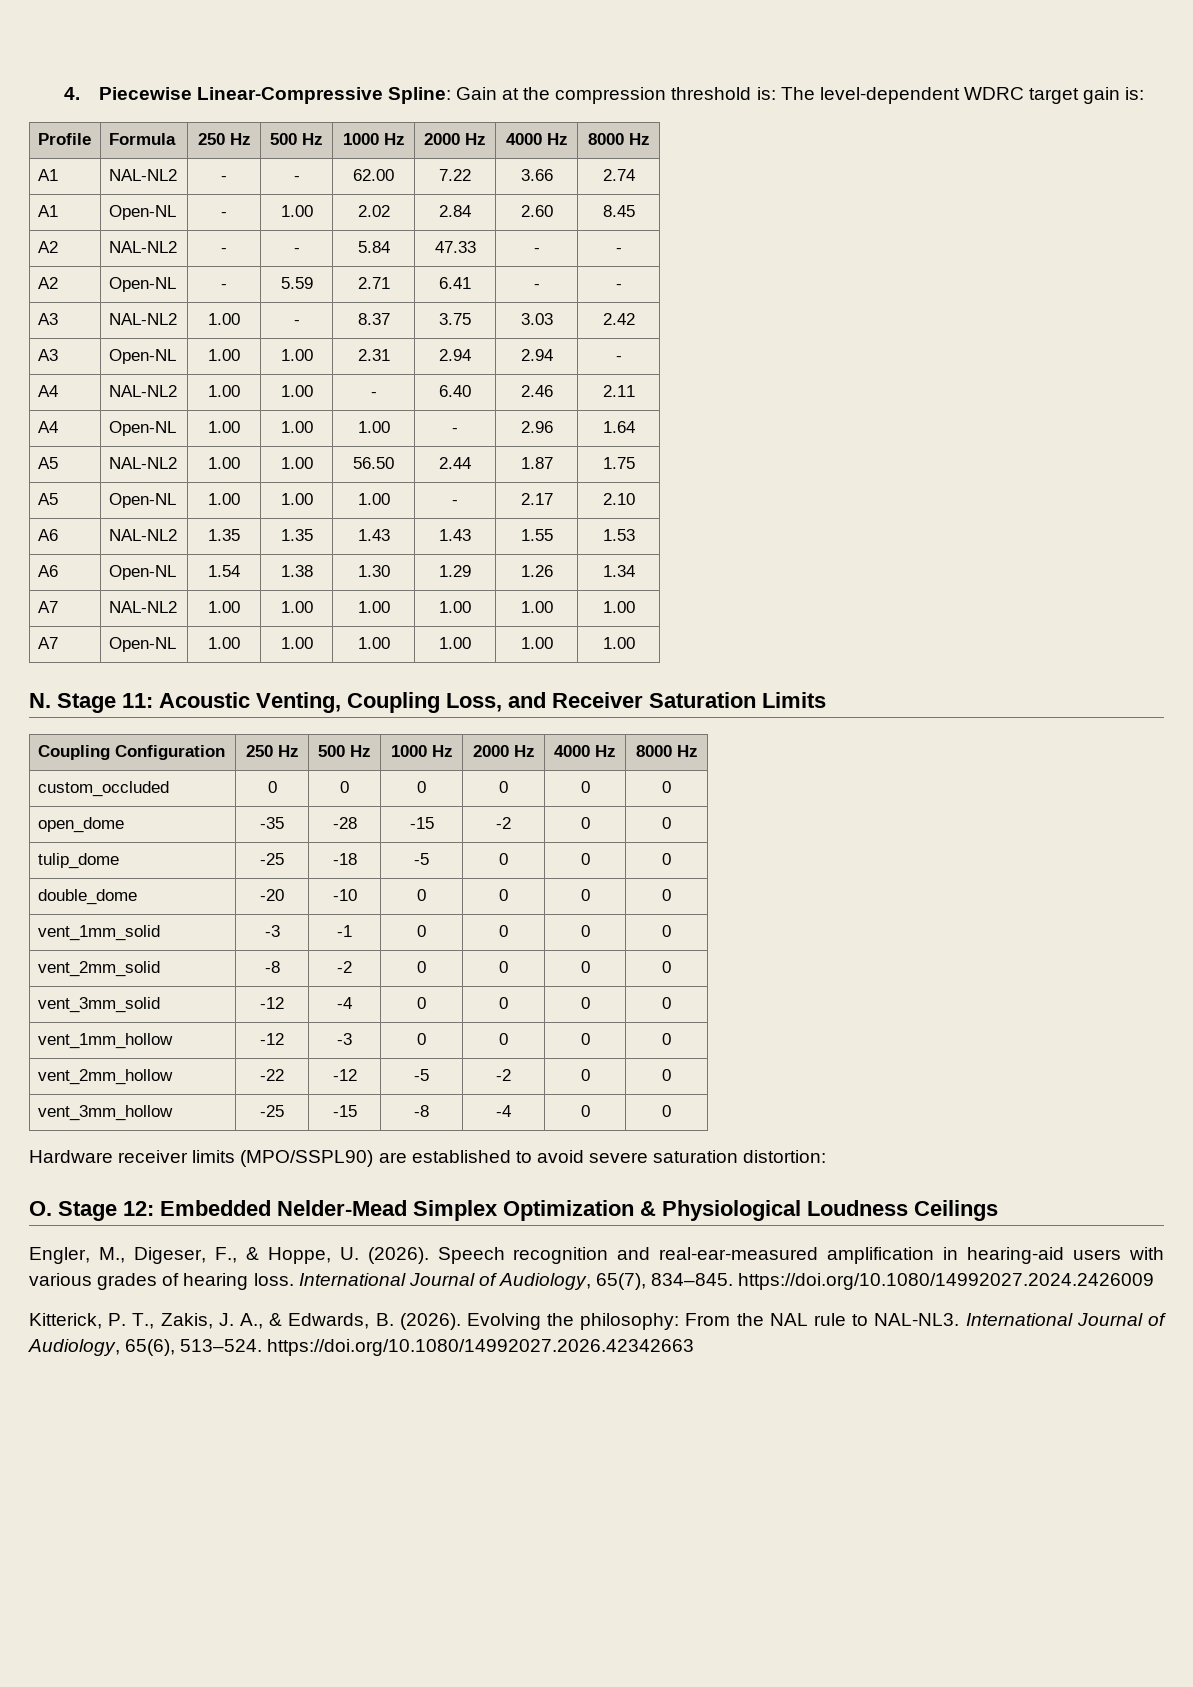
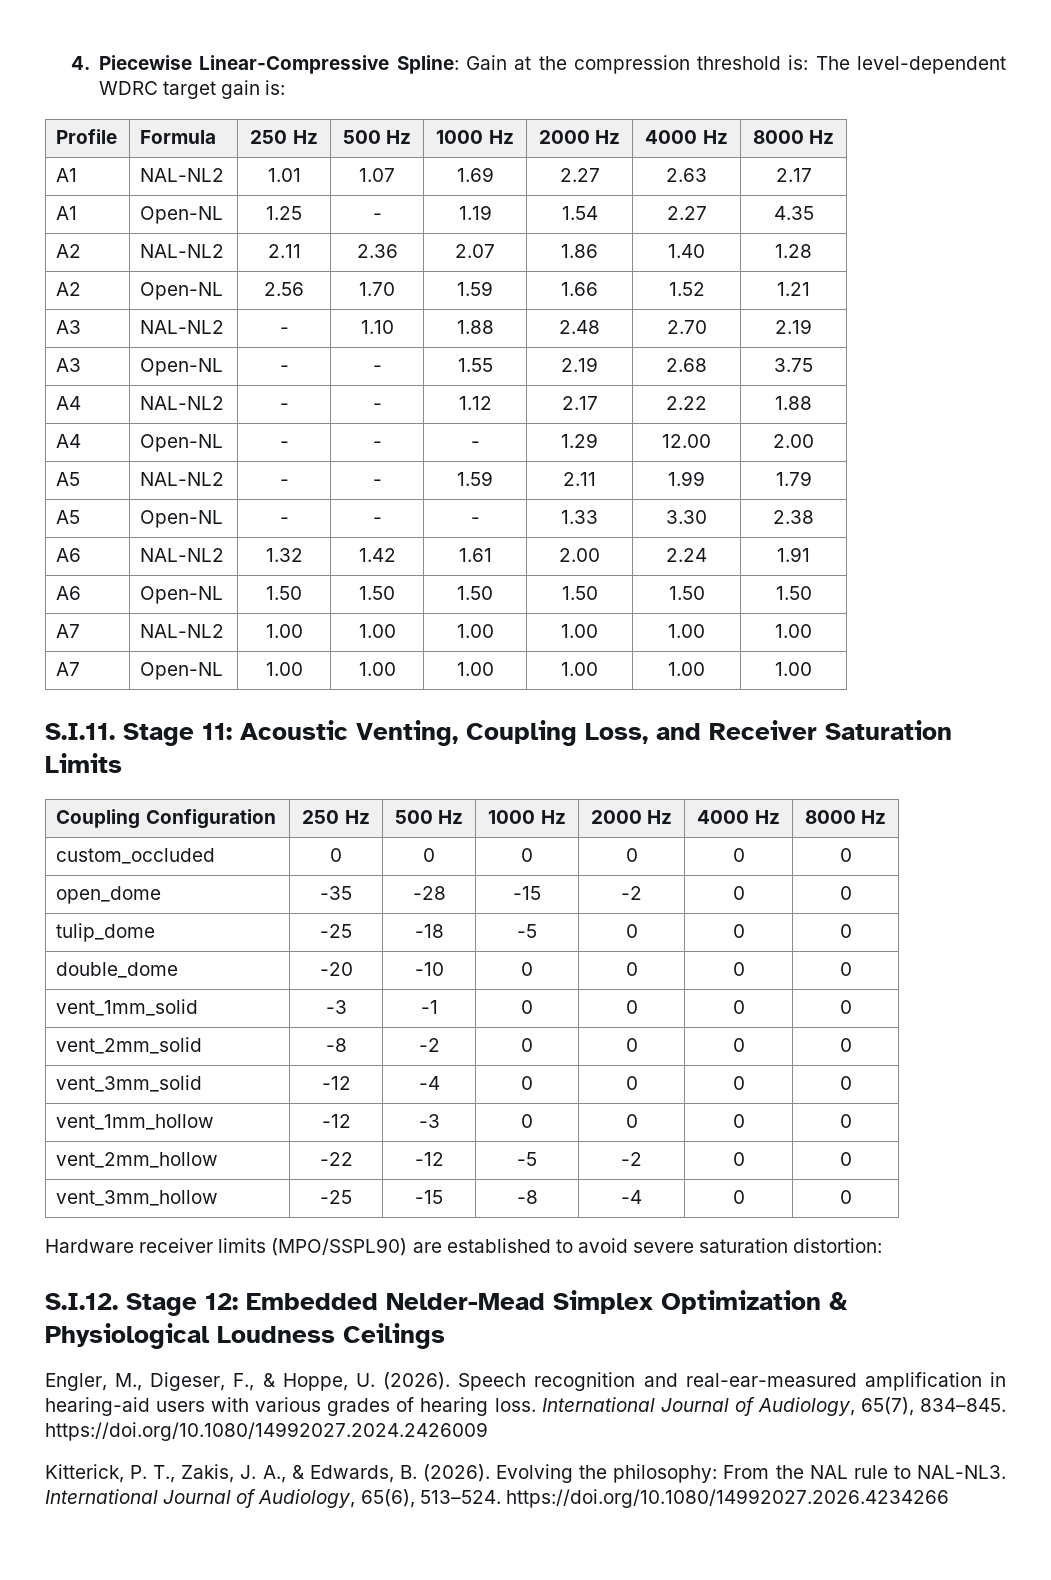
- A1 | NAL-NL2 | - | - | 62.00 | 7.22 | 3.66 | 2.74
+ A1 | NAL-NL2 | 1.01 | 1.07 | 1.69 | 2.27 | 2.63 | 2.17
- A1 | Open-NL | - | 1.00 | 2.02 | 2.84 | 2.60 | 8.45
- A2 | NAL-NL2 | - | - | 5.84 | 47.33 | - | -
- A2 | Open-NL | - | 5.59 | 2.71 | 6.41 | - | -
- A3 | NAL-NL2 | 1.00 | - | 8.37 | 3.75 | 3.03 | 2.42
- A3 | Open-NL | 1.00 | 1.00 | 2.31 | 2.94 | 2.94 | -
- A4 | NAL-NL2 | 1.00 | 1.00 | - | 6.40 | 2.46 | 2.11
- A4 | Open-NL | 1.00 | 1.00 | 1.00 | - | 2.96 | 1.64
- A5 | NAL-NL2 | 1.00 | 1.00 | 56.50 | 2.44 | 1.87 | 1.75
- A5 | Open-NL | 1.00 | 1.00 | 1.00 | - | 2.17 | 2.10
- A6 | NAL-NL2 | 1.35 | 1.35 | 1.43 | 1.43 | 1.55 | 1.53
- A6 | Open-NL | 1.54 | 1.38 | 1.30 | 1.29 | 1.26 | 1.34
+ A1 | Open-NL | 1.25 | - | 1.19 | 1.54 | 2.27 | 4.35
+ A2 | NAL-NL2 | 2.11 | 2.36 | 2.07 | 1.86 | 1.40 | 1.28
+ A2 | Open-NL | 2.56 | 1.70 | 1.59 | 1.66 | 1.52 | 1.21
+ A3 | NAL-NL2 | - | 1.10 | 1.88 | 2.48 | 2.70 | 2.19
+ A3 | Open-NL | - | - | 1.55 | 2.19 | 2.68 | 3.75
+ A4 | NAL-NL2 | - | - | 1.12 | 2.17 | 2.22 | 1.88
+ A4 | Open-NL | - | - | - | 1.29 | 12.00 | 2.00
+ A5 | NAL-NL2 | - | - | 1.59 | 2.11 | 1.99 | 1.79
+ A5 | Open-NL | - | - | - | 1.33 | 3.30 | 2.38
+ A6 | NAL-NL2 | 1.32 | 1.42 | 1.61 | 2.00 | 2.24 | 1.91
+ A6 | Open-NL | 1.50 | 1.50 | 1.50 | 1.50 | 1.50 | 1.50
- N. Stage 11: Acoustic Venting, Coupling Loss, and Receiver Saturation Limits
+ S.I.11. Stage 11: Acoustic Venting, Coupling Loss, and Receiver Saturation Limits
- O. Stage 12: Embedded Nelder-Mead Simplex Optimization & Physiological Loudness Ceilings
+ S.I.12. Stage 12: Embedded Nelder-Mead Simplex Optimization & Physiological Loudness Ceilings
- International Journal of Audiology, 65(6), 513–524. https://doi.org/10.1080/14992027.2026.42342663
+ International Journal of Audiology, 65(6), 513–524. https://doi.org/10.1080/14992027.2026.4234266

